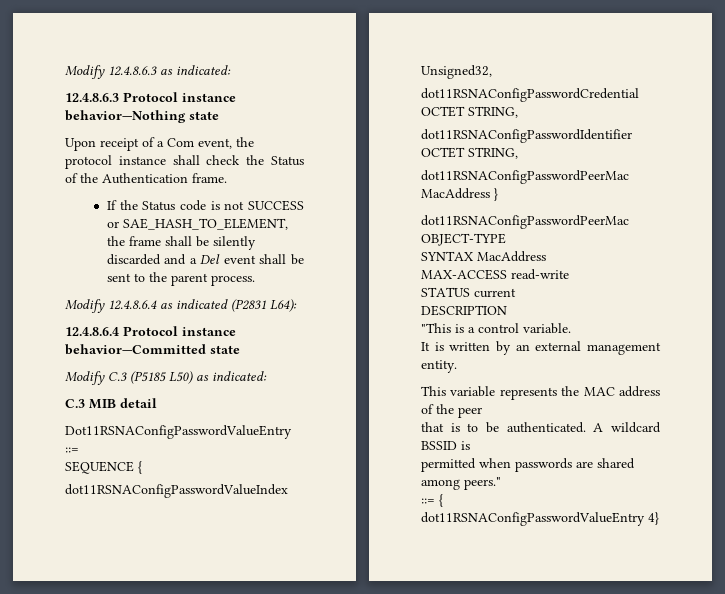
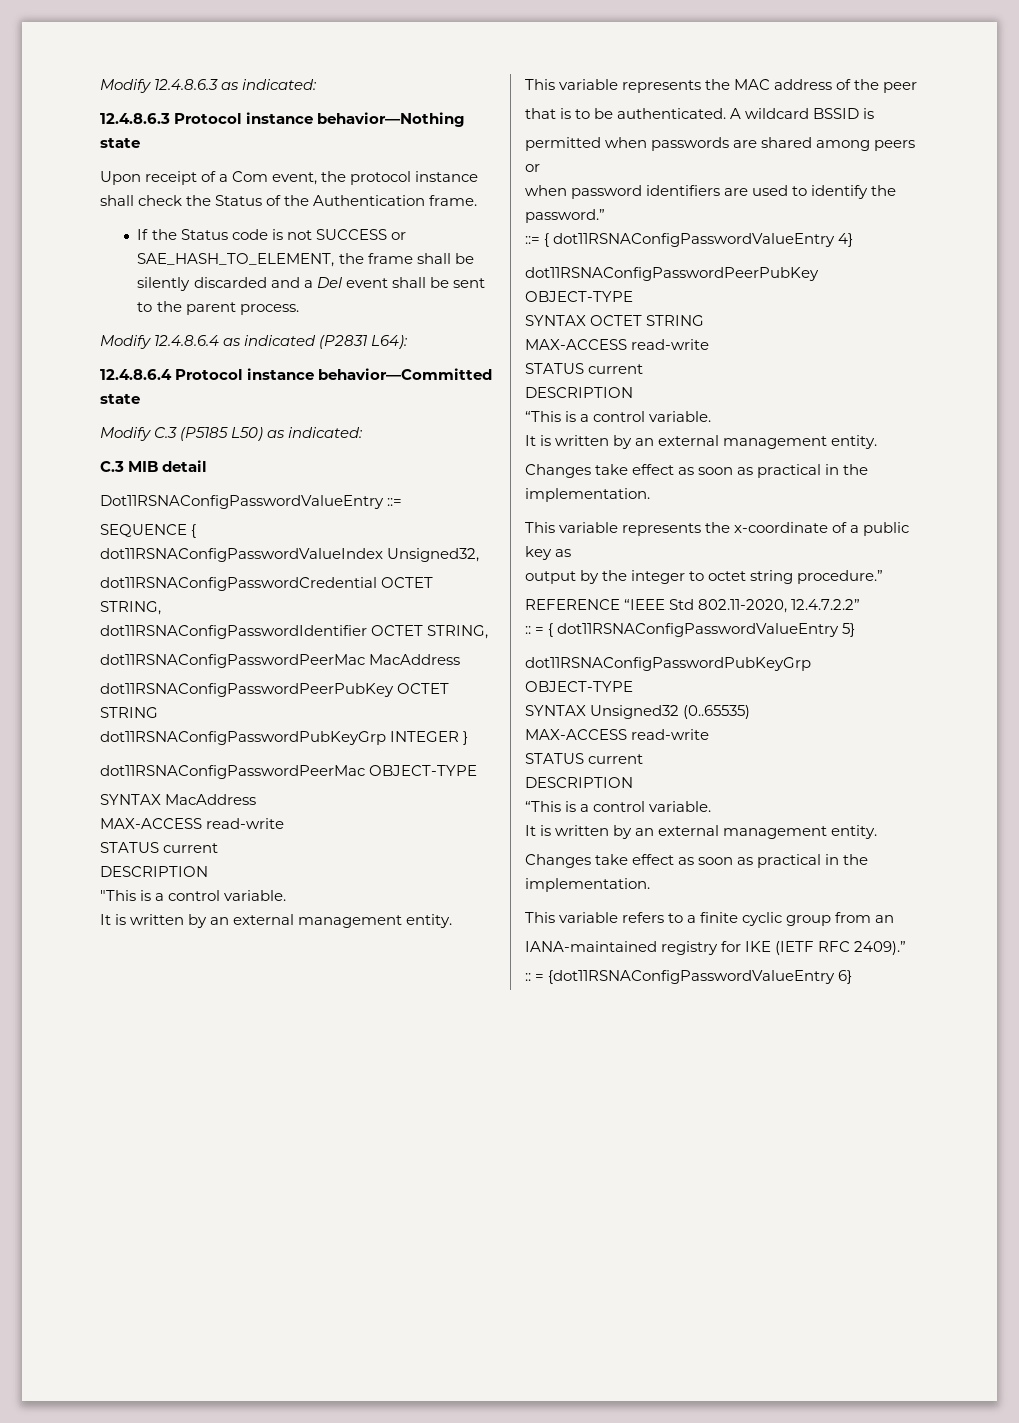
- dot11RSNAConfigPasswordPeerMac MacAddress }
+ dot11RSNAConfigPasswordPeerMac MacAddress
+ dot11RSNAConfigPasswordPeerPubKey OCTET STRING
+ dot11RSNAConfigPasswordPubKeyGrp INTEGER }
- permitted when passwords are shared among peers."
+ permitted when passwords are shared among peers or
+ when password identifiers are used to identify the password.”
  ::= { dot11RSNAConfigPasswordValueEntry 4}
+ dot11RSNAConfigPasswordPeerPubKey OBJECT-TYPE
+ SYNTAX OCTET STRING
+ MAX-ACCESS read-write
+ STATUS current
+ DESCRIPTION
+ “This is a control variable.
+ It is written by an external management entity.
+ Changes take effect as soon as practical in the implementation.
+ This variable represents the x-coordinate of a public key as
+ output by the integer to octet string procedure.”
+ REFERENCE “IEEE Std 802.11-2020, 12.4.7.2.2”
+ :: = { dot11RSNAConfigPasswordValueEntry 5}
+ dot11RSNAConfigPasswordPubKeyGrp OBJECT-TYPE
+ SYNTAX Unsigned32 (0..65535)
+ MAX-ACCESS read-write
+ STATUS current
+ DESCRIPTION
+ “This is a control variable.
+ It is written by an external management entity.
+ Changes take effect as soon as practical in the implementation.
+ This variable refers to a finite cyclic group from an
+ IANA-maintained registry for IKE (IETF RFC 2409).”
+ :: = {dot11RSNAConfigPasswordValueEntry 6}

